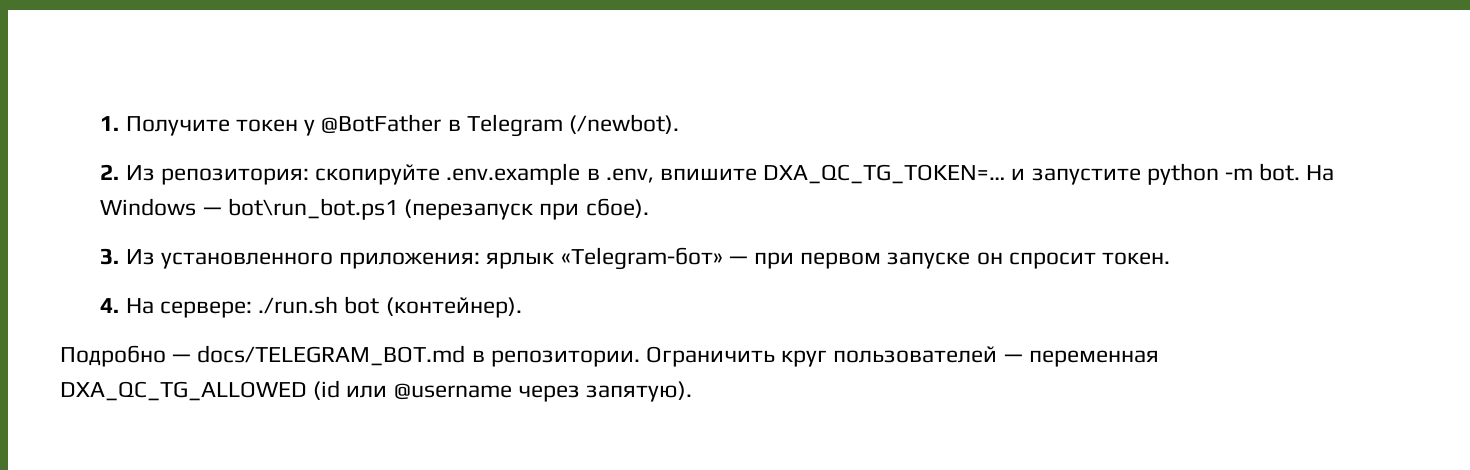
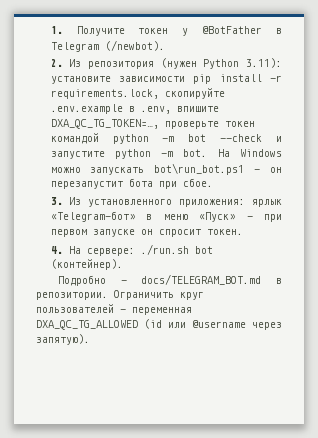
- 2. Из репозитория: скопируйте .env.example в .env, впишите DXA_QC_TG_TOKEN=… и запустите python -m bot.
+ 2. Из репозитория (нужен Python 3.11): установите зависимости pip install -r requirements.lock, скопируйте .env.example в .env, впишите DXA_QC_TG_TOKEN=…, проверьте токен командой python -m bot --check и запустите python -m bot.
- На Windows — bot\run_bot.ps1 (перезапуск при сбое).
+ На Windows можно запускать bot\run_bot.ps1 — он перезапустит бота при сбое.
- 3. Из установленного приложения: ярлык «Telegram-бот» — при первом запуске он спросит токен.
+ 3. Из установленного приложения: ярлык «Telegram-бот» в меню «Пуск» — при первом запуске он спросит токен.

